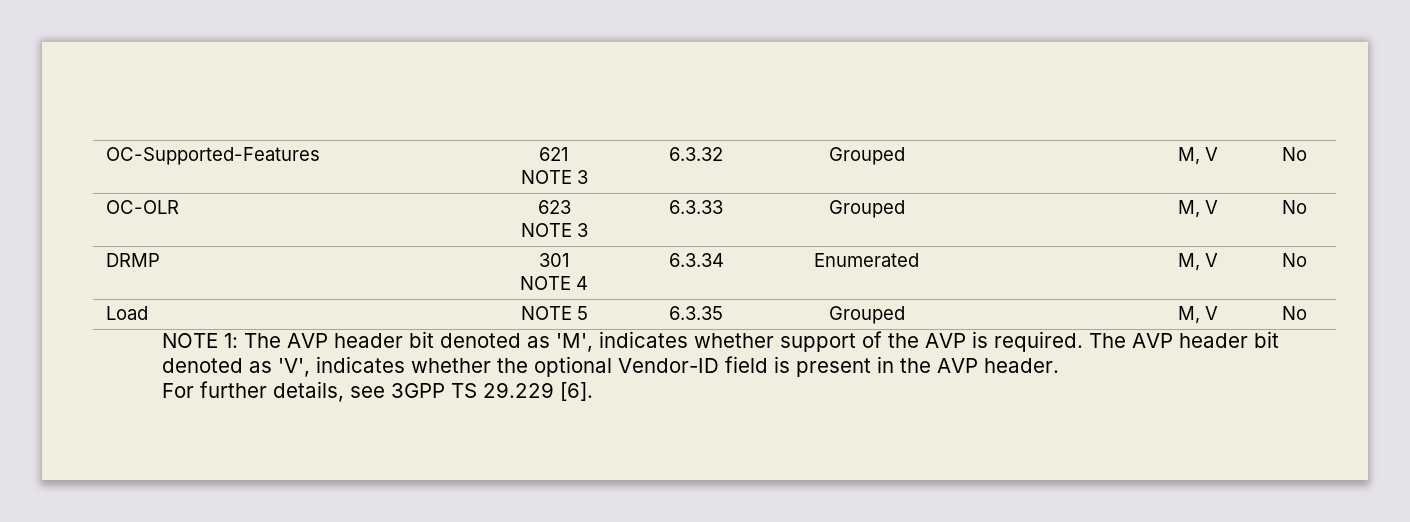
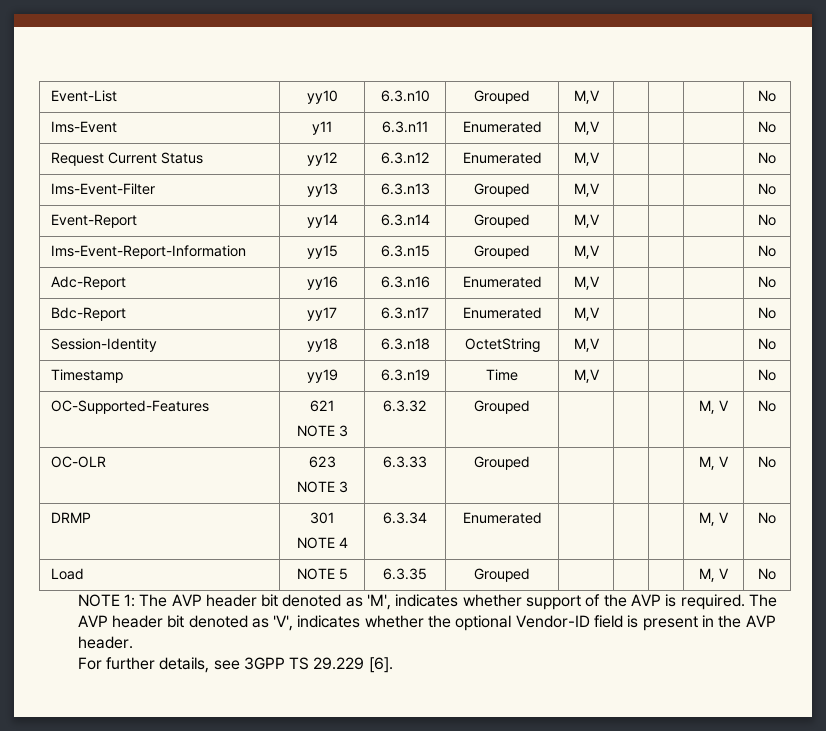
+ Event-List | yy10 | 6.3.n10 | Grouped | M,V | | | | No
+ Ims-Event | y11 | 6.3.n11 | Enumerated | M,V | | | | No
+ Request Current Status | yy12 | 6.3.n12 | Enumerated | M,V | | | | No
+ Ims-Event-Filter | yy13 | 6.3.n13 | Grouped | M,V | | | | No
+ Event-Report | yy14 | 6.3.n14 | Grouped | M,V | | | | No
+ Ims-Event-Report-Information | yy15 | 6.3.n15 | Grouped | M,V | | | | No
+ Adc-Report | yy16 | 6.3.n16 | Enumerated | M,V | | | | No
+ Bdc-Report | yy17 | 6.3.n17 | Enumerated | M,V | | | | No
+ Session-Identity | yy18 | 6.3.n18 | OctetString | M,V | | | | No
+ Timestamp | yy19 | 6.3.n19 | Time | M,V | | | | No

